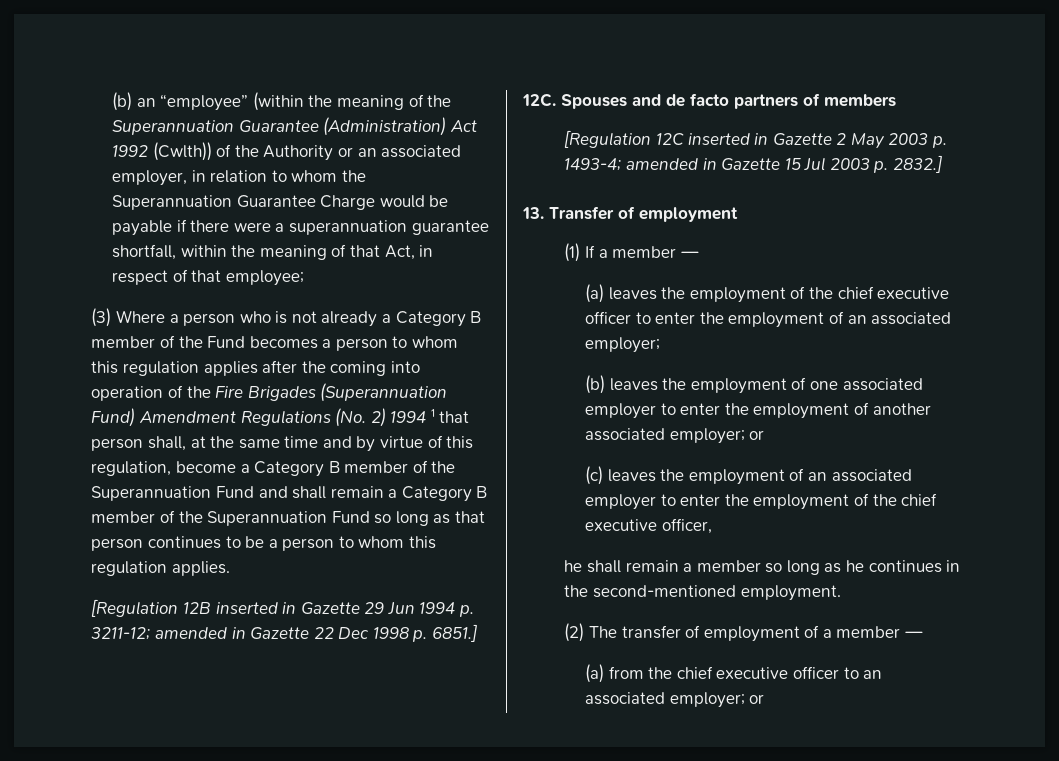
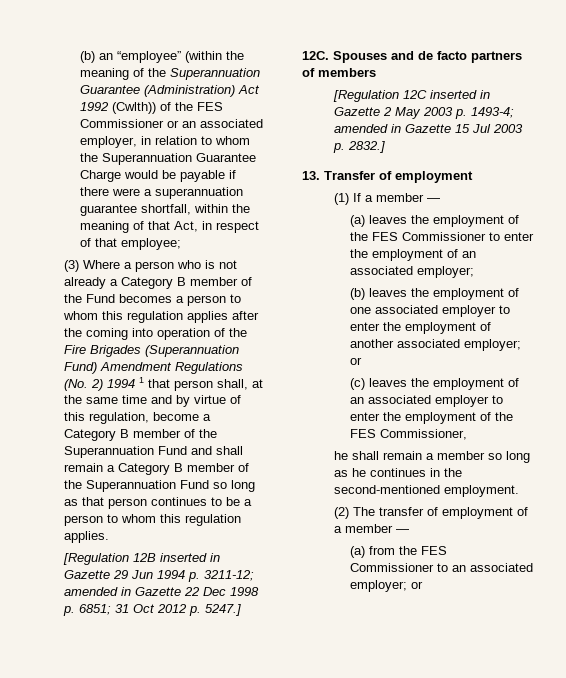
- (b) an “employee” (within the meaning of the Superannuation Guarantee (Administration) Act 1992 (Cwlth)) of the Authority or an associated employer, in relation to whom the Superannuation Guarantee Charge would be payable if there were a superannuation guarantee shortfall, within the meaning of that Act, in respect of that employee;
+ (b) an “employee” (within the meaning of the Superannuation Guarantee (Administration) Act 1992 (Cwlth)) of the FES Commissioner or an associated employer, in relation to whom the Superannuation Guarantee Charge would be payable if there were a superannuation guarantee shortfall, within the meaning of that Act, in respect of that employee;
- [Regulation 12B inserted in Gazette 29 Jun 1994 p. 3211-12; amended in Gazette 22 Dec 1998 p. 6851.]
+ [Regulation 12B inserted in Gazette 29 Jun 1994 p. 3211-12; amended in Gazette 22 Dec 1998 p. 6851; 31 Oct 2012 p. 5247.]
- (a) leaves the employment of the chief executive officer to enter the employment of an associated employer;
+ (a) leaves the employment of the FES Commissioner to enter the employment of an associated employer;
- (c) leaves the employment of an associated employer to enter the employment of the chief executive officer,
+ (c) leaves the employment of an associated employer to enter the employment of the FES Commissioner,
- (a) from the chief executive officer to an associated employer; or
+ (a) from the FES Commissioner to an associated employer; or

